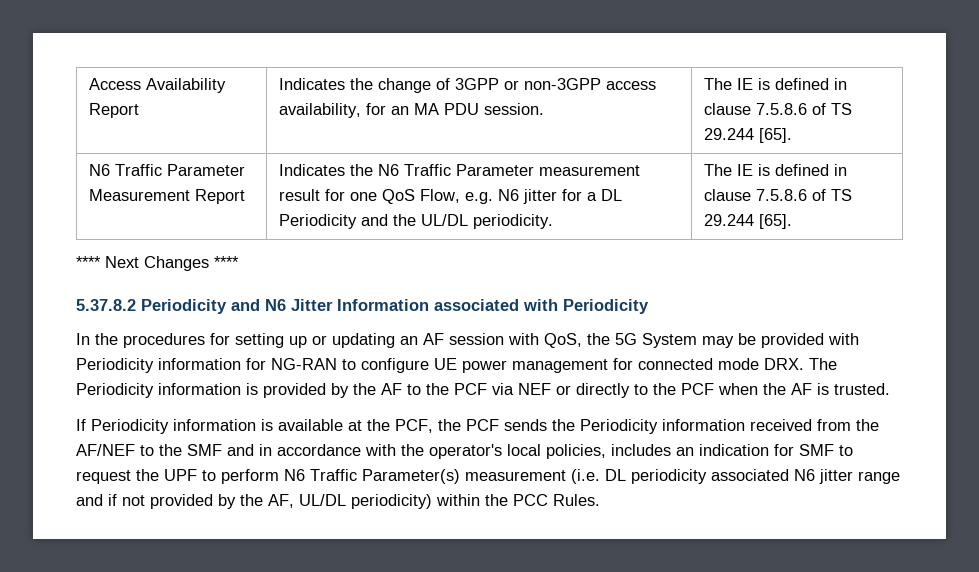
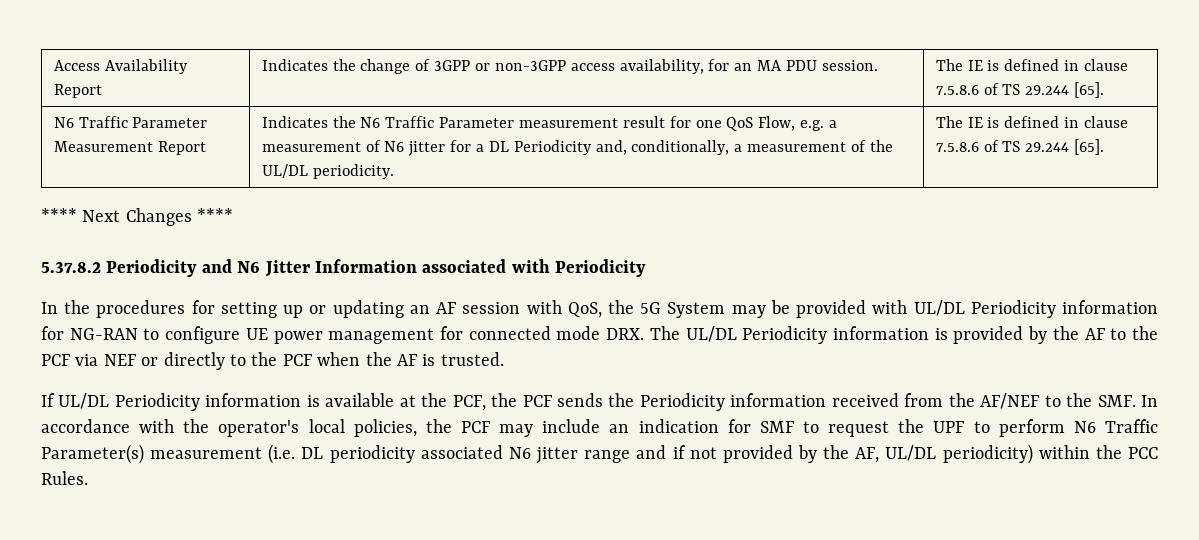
- Indicates the N6 Traffic Parameter measurement result for one QoS Flow, e.g. N6 jitter for a DL Periodicity and the UL/DL periodicity.
+ Indicates the N6 Traffic Parameter measurement result for one QoS Flow, e.g. a measurement of N6 jitter for a DL Periodicity and, conditionally, a measurement of the UL/DL periodicity.
- In the procedures for setting up or updating an AF session with QoS, the 5G System may be provided with Periodicity information for NG-RAN to configure UE power management for connected mode DRX. The Periodicity information is provided by the AF to the PCF via NEF or directly to the PCF when the AF is trusted.
+ In the procedures for setting up or updating an AF session with QoS, the 5G System may be provided with UL/DL Periodicity information for NG-RAN to configure UE power management for connected mode DRX. The UL/DL Periodicity information is provided by the AF to the PCF via NEF or directly to the PCF when the AF is trusted.
- If Periodicity information is available at the PCF, the PCF sends the Periodicity information received from the AF/NEF to the SMF and in accordance with the operator's local policies, includes an indication for SMF to request the UPF to perform N6 Traffic Parameter(s) measurement (i.e. DL periodicity associated N6 jitter range and if not provided by the AF, UL/DL periodicity) within the PCC Rules.
+ If UL/DL Periodicity information is available at the PCF, the PCF sends the Periodicity information received from the AF/NEF to the SMF. In accordance with the operator's local policies, the PCF may include an indication for SMF to request the UPF to perform N6 Traffic Parameter(s) measurement (i.e. DL periodicity associated N6 jitter range and if not provided by the AF, UL/DL periodicity) within the PCC Rules.

